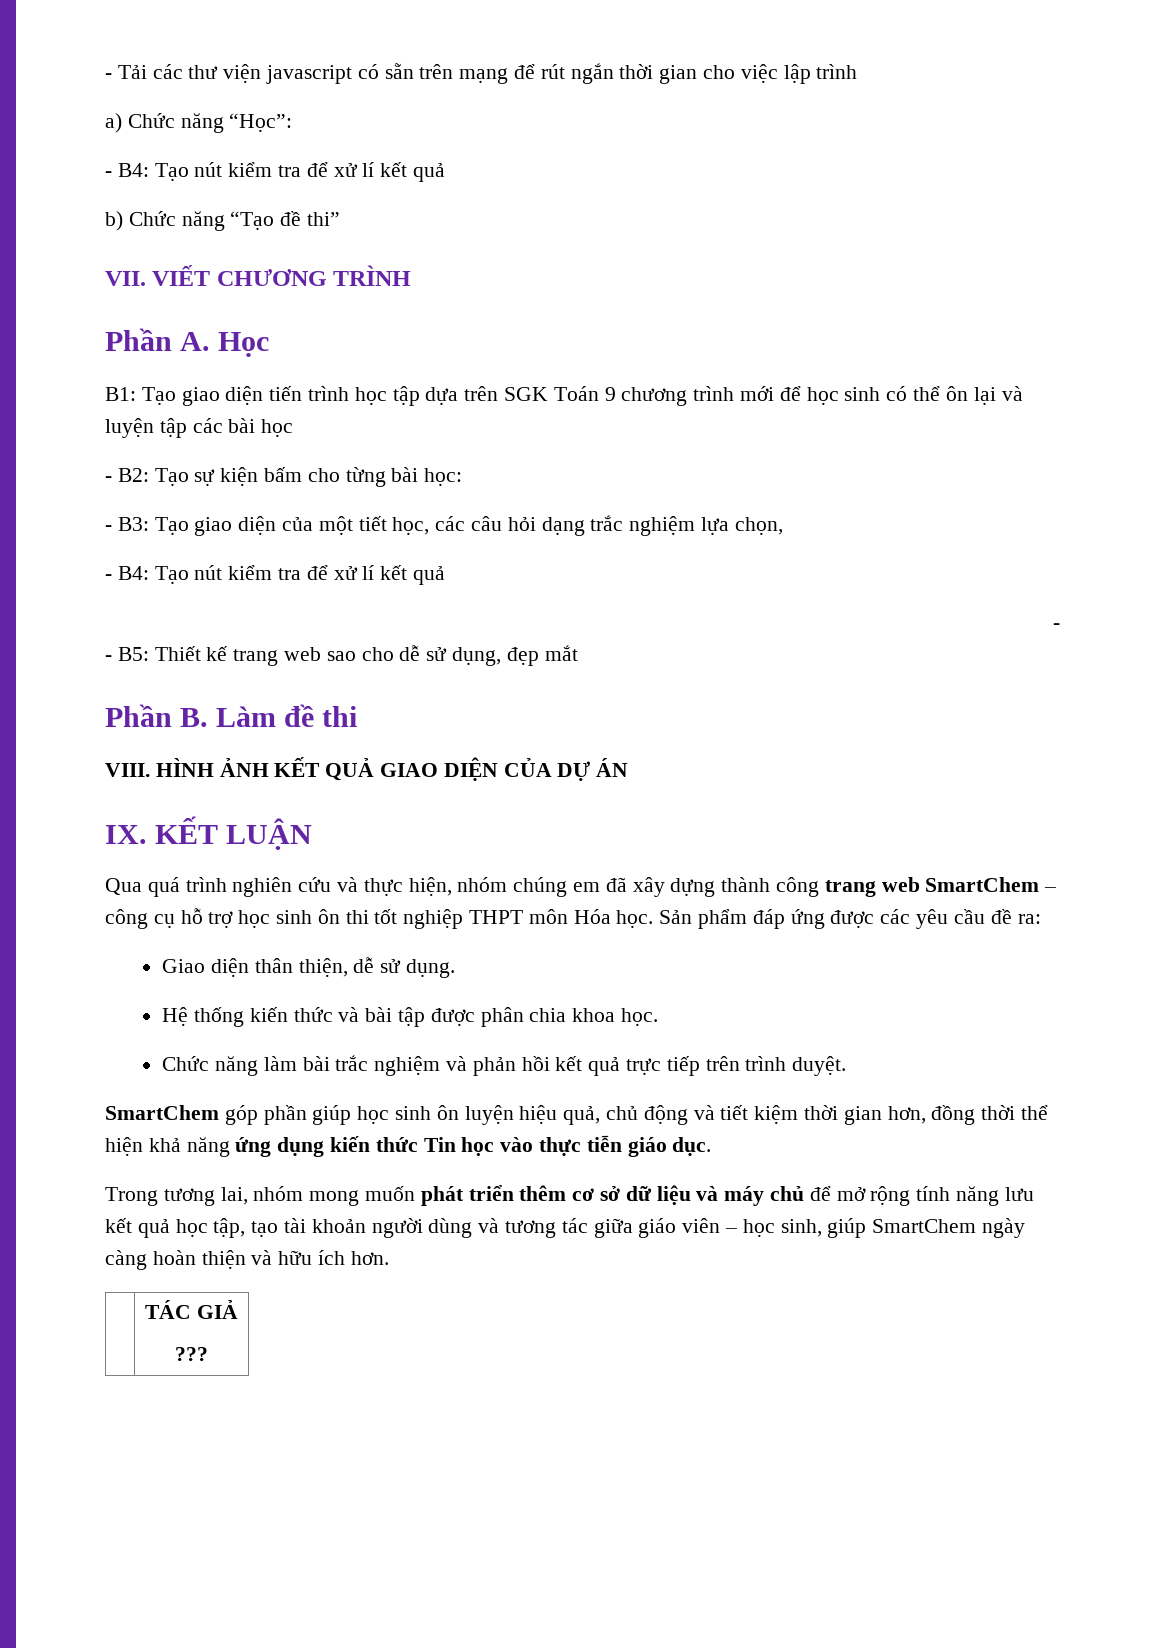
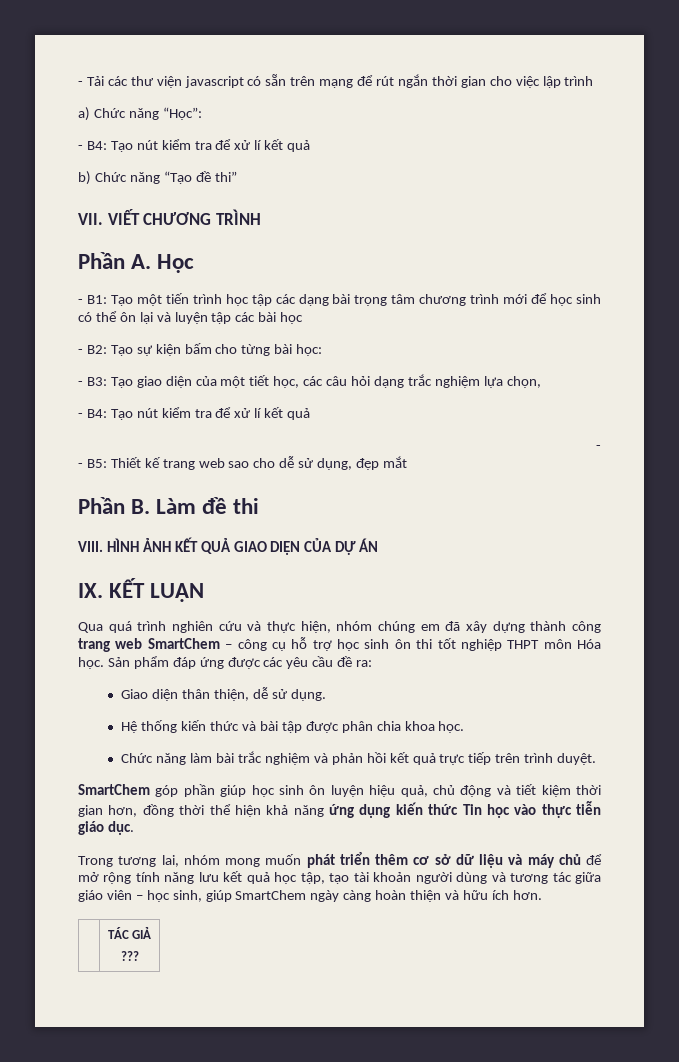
- B1: Tạo giao diện tiến trình học tập dựa trên SGK Toán 9 chương trình mới để học sinh có thể ôn lại và luyện tập các bài học
+ - B1: Tạo một tiến trình học tập các dạng bài trọng tâm chương trình mới để học sinh có thể ôn lại và luyện tập các bài học

